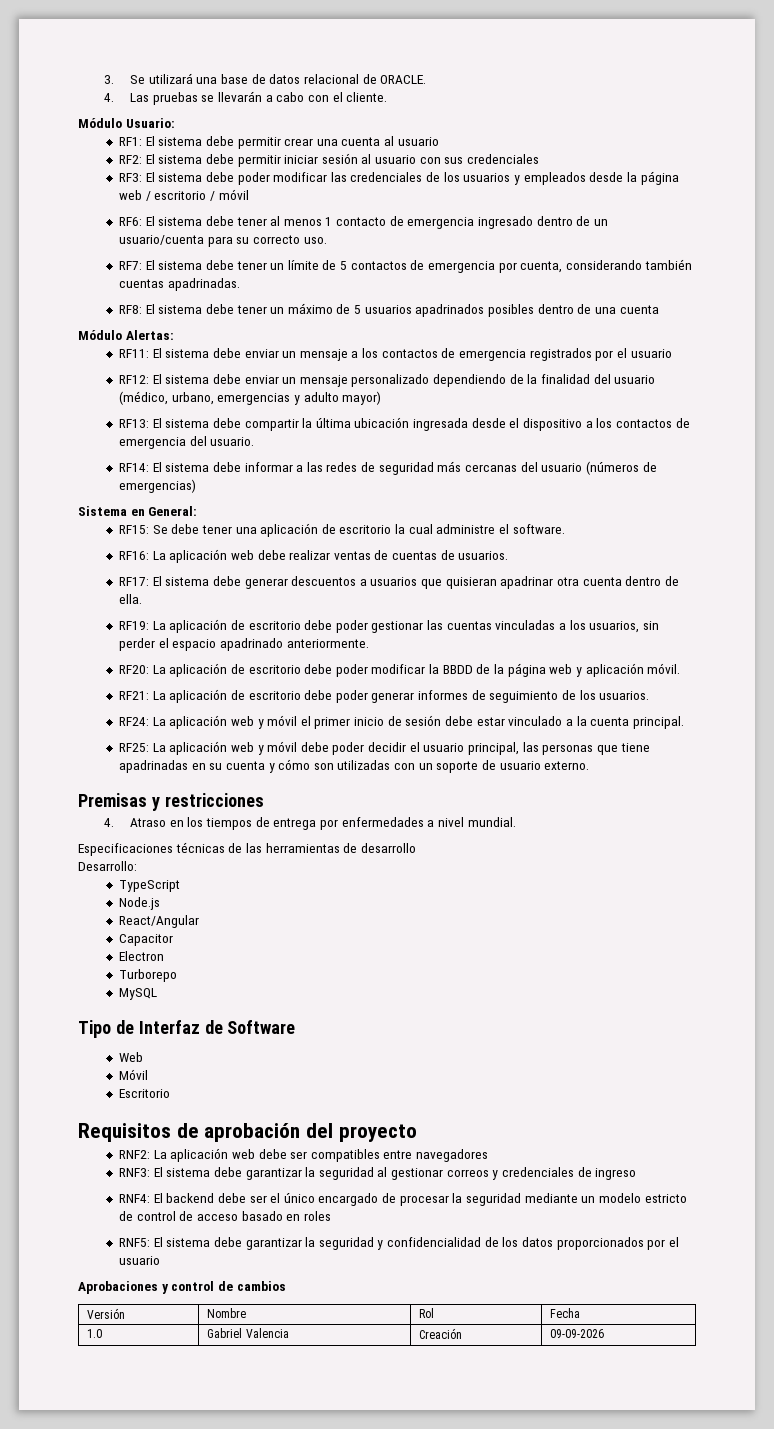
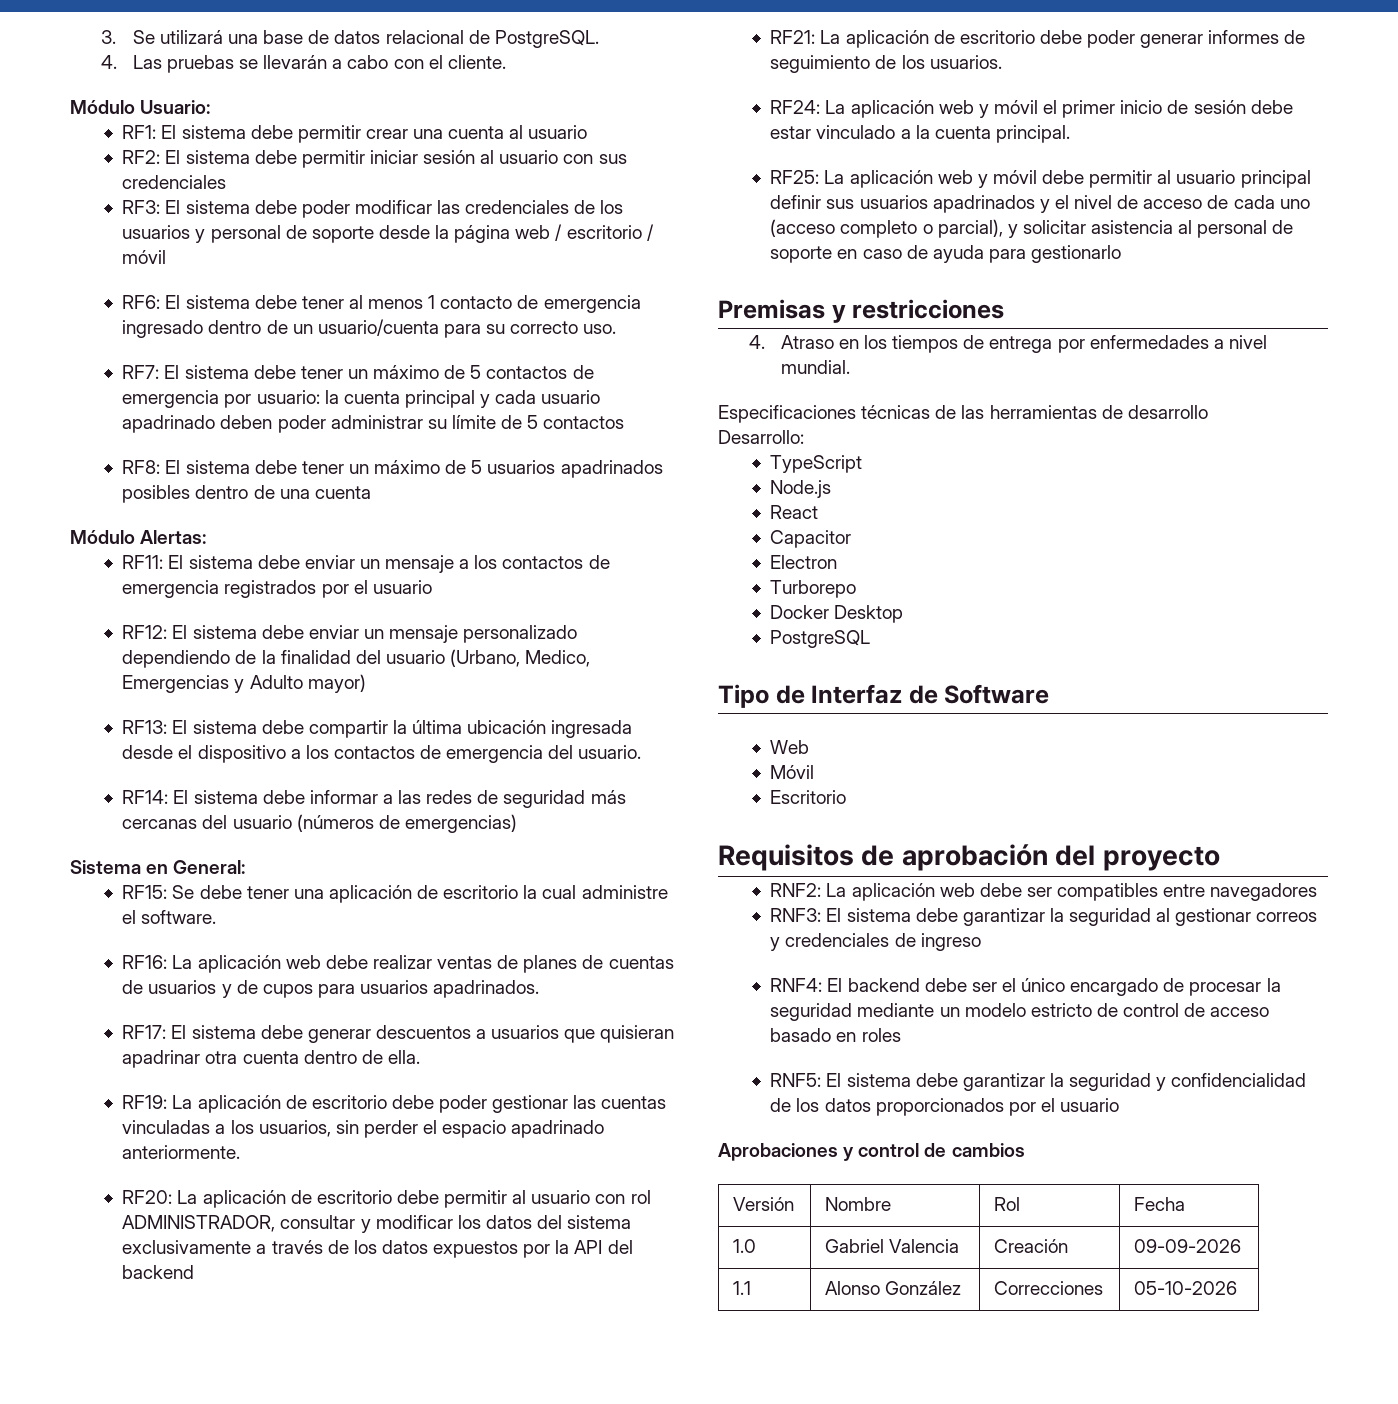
- 3. Se utilizará una base de datos relacional de ORACLE.
+ 3. Se utilizará una base de datos relacional de PostgreSQL.
- RF3: El sistema debe poder modificar las credenciales de los usuarios y empleados desde la página web / escritorio / móvil
+ RF3: El sistema debe poder modificar las credenciales de los usuarios y personal de soporte desde la página web / escritorio / móvil
- RF7: El sistema debe tener un límite de 5 contactos de emergencia por cuenta, considerando también cuentas apadrinadas.
+ RF7: El sistema debe tener un máximo de 5 contactos de emergencia por usuario: la cuenta principal y cada usuario apadrinado deben poder administrar su límite de 5 contactos
- RF12: El sistema debe enviar un mensaje personalizado dependiendo de la finalidad del usuario (médico, urbano, emergencias y adulto mayor)
+ RF12: El sistema debe enviar un mensaje personalizado dependiendo de la finalidad del usuario (Urbano, Medico, Emergencias y Adulto mayor)
- RF16: La aplicación web debe realizar ventas de cuentas de usuarios.
+ RF16: La aplicación web debe realizar ventas de planes de cuentas de usuarios y de cupos para usuarios apadrinados.
- RF20: La aplicación de escritorio debe poder modificar la BBDD de la página web y aplicación móvil.
+ RF20: La aplicación de escritorio debe permitir al usuario con rol ADMINISTRADOR, consultar y modificar los datos del sistema exclusivamente a través de los datos expuestos por la API del backend
- RF25: La aplicación web y móvil debe poder decidir el usuario principal, las personas que tiene apadrinadas en su cuenta y cómo son utilizadas con un soporte de usuario externo.
+ RF25: La aplicación web y móvil debe permitir al usuario principal definir sus usuarios apadrinados y el nivel de acceso de cada uno (acceso completo o parcial), y solicitar asistencia al personal de soporte en caso de ayuda para gestionarlo
- React/Angular
+ React
- MySQL
+ Docker Desktop
+ PostgreSQL
+ 1.1 | Alonso González | Correcciones | 05-10-2026

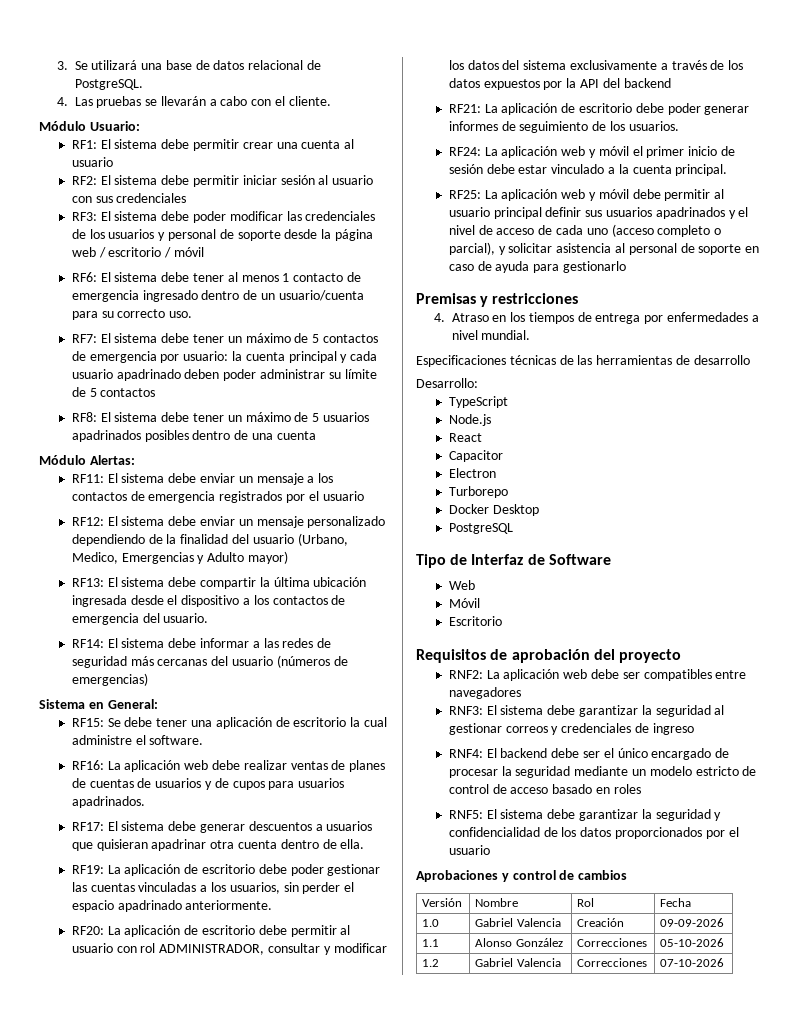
+ 1.2 | Gabriel Valencia | Correcciones | 07-10-2026

